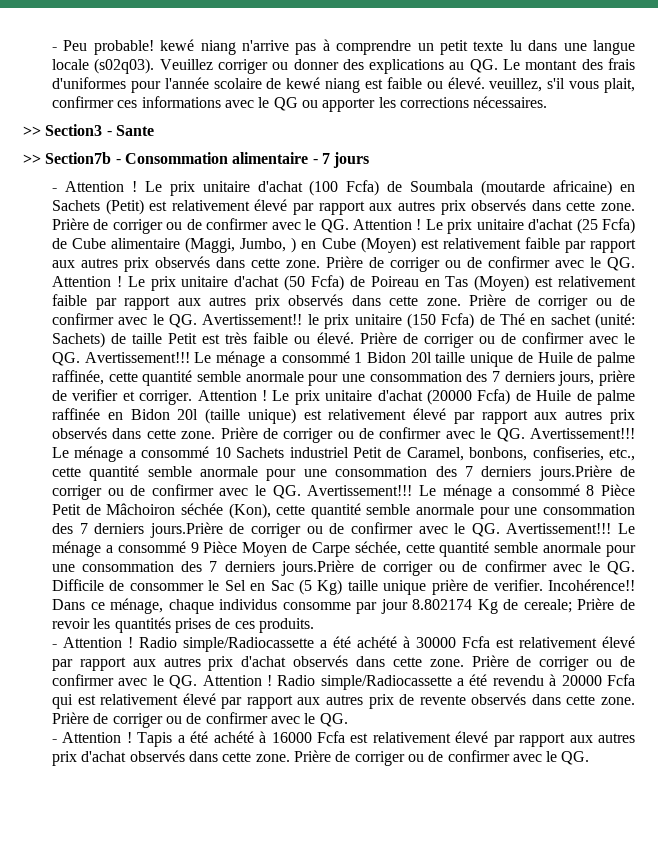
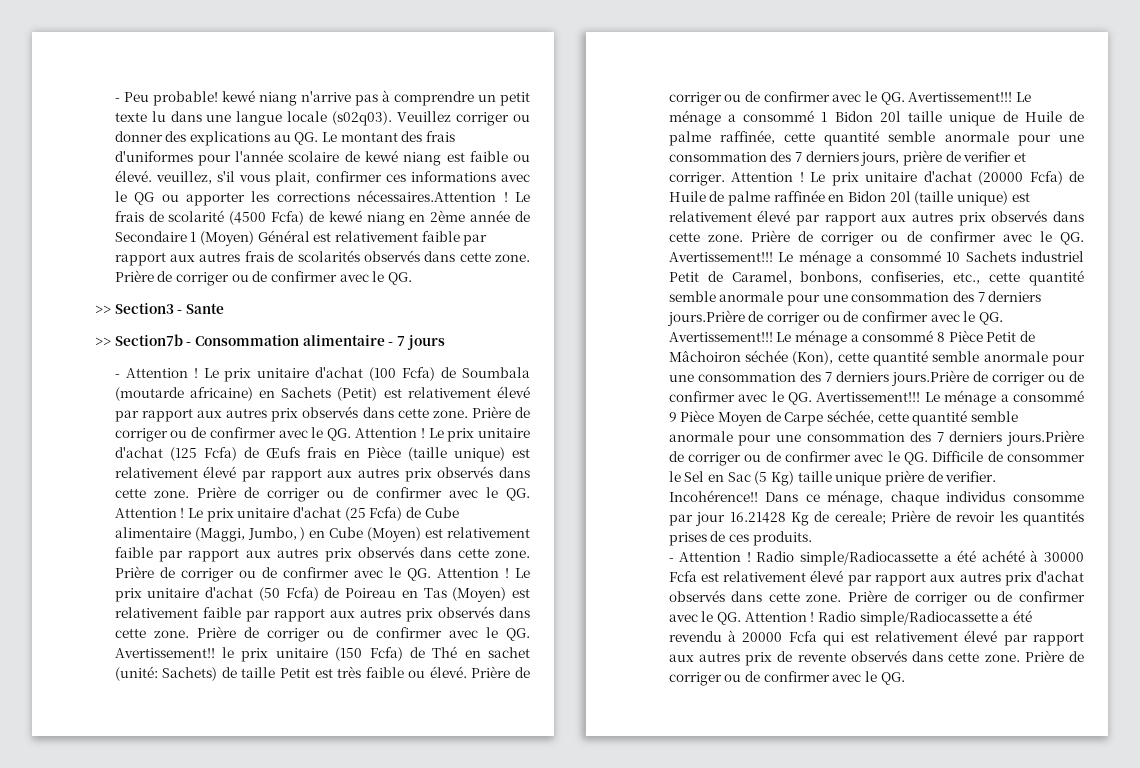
- Veuillez corriger ou donner des explications au QG. Le montant des frais d'uniformes pour l'année scolaire de kewé niang est faible ou élevé. veuillez, s'il vous plait, confirmer ces informations avec le QG ou apporter les corrections nécessaires.
+ Veuillez corriger ou donner des explications au QG. Le montant des frais d'uniformes pour l'année scolaire de kewé niang est faible ou élevé. veuillez, s'il vous plait, confirmer ces informations avec le QG ou apporter les corrections nécessaires.Attention ! Le frais de scolarité (4500 Fcfa) de kewé niang en 2ème année de Secondaire 1 (Moyen) Général est relativement faible par rapport aux autres frais de scolarités observés dans cette zone. Prière de corriger ou de confirmer avec le QG.
- Le prix unitaire d'achat (25 Fcfa) de Cube alimentaire (Maggi, Jumbo, ) en Cube (Moyen) est relativement faible par rapport aux autres prix observés dans cette zone.
+ Le prix unitaire d'achat (125 Fcfa) de Œufs frais en Pièce (taille unique) est relativement élevé par rapport aux autres prix observés dans cette zone. Prière de corriger ou de confirmer avec le QG. Attention ! Le prix unitaire d'achat (25 Fcfa) de Cube alimentaire (Maggi, Jumbo, ) en Cube (Moyen) est relativement faible par rapport aux autres prix observés dans cette zone.
- Dans ce ménage, chaque individus consomme par jour 8.802174 Kg de cereale; Prière de revoir les quantités prises de ces produits.
+ Dans ce ménage, chaque individus consomme par jour 16.21428 Kg de cereale; Prière de revoir les quantités prises de ces produits.
- - Attention ! Tapis a été achété à 16000 Fcfa est relativement élevé par rapport aux autres prix d'achat observés dans cette zone. Prière de corriger ou de confirmer avec le QG.

